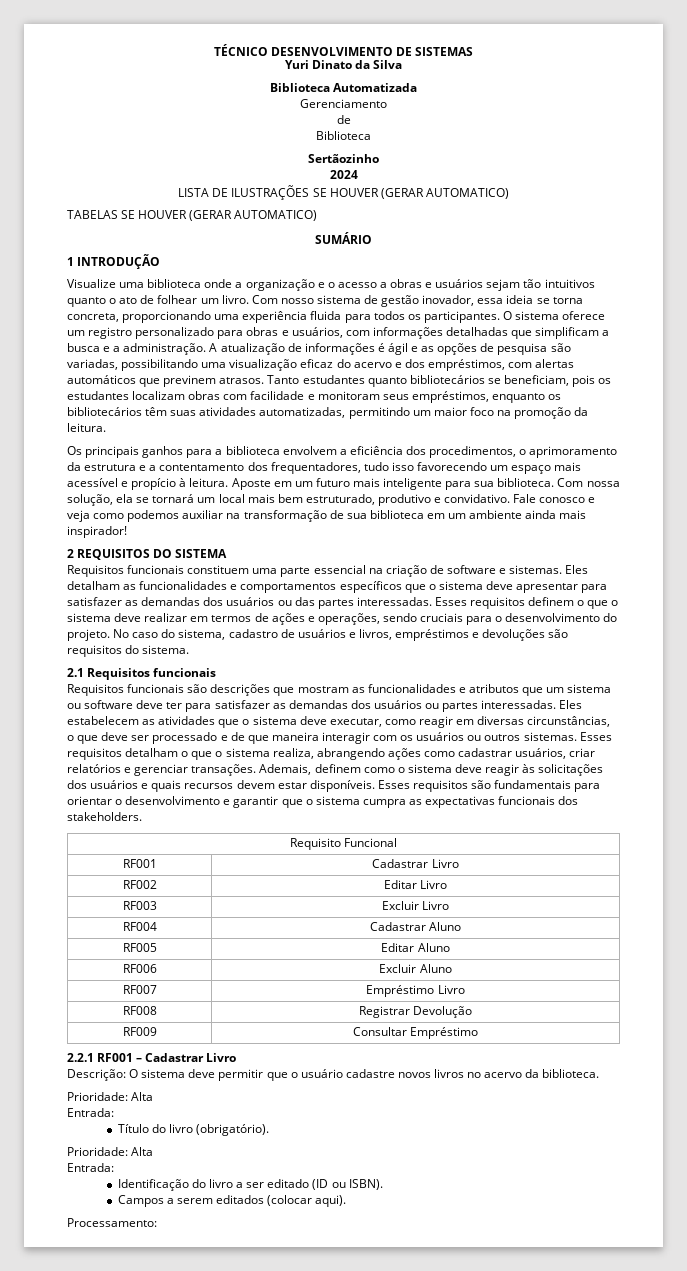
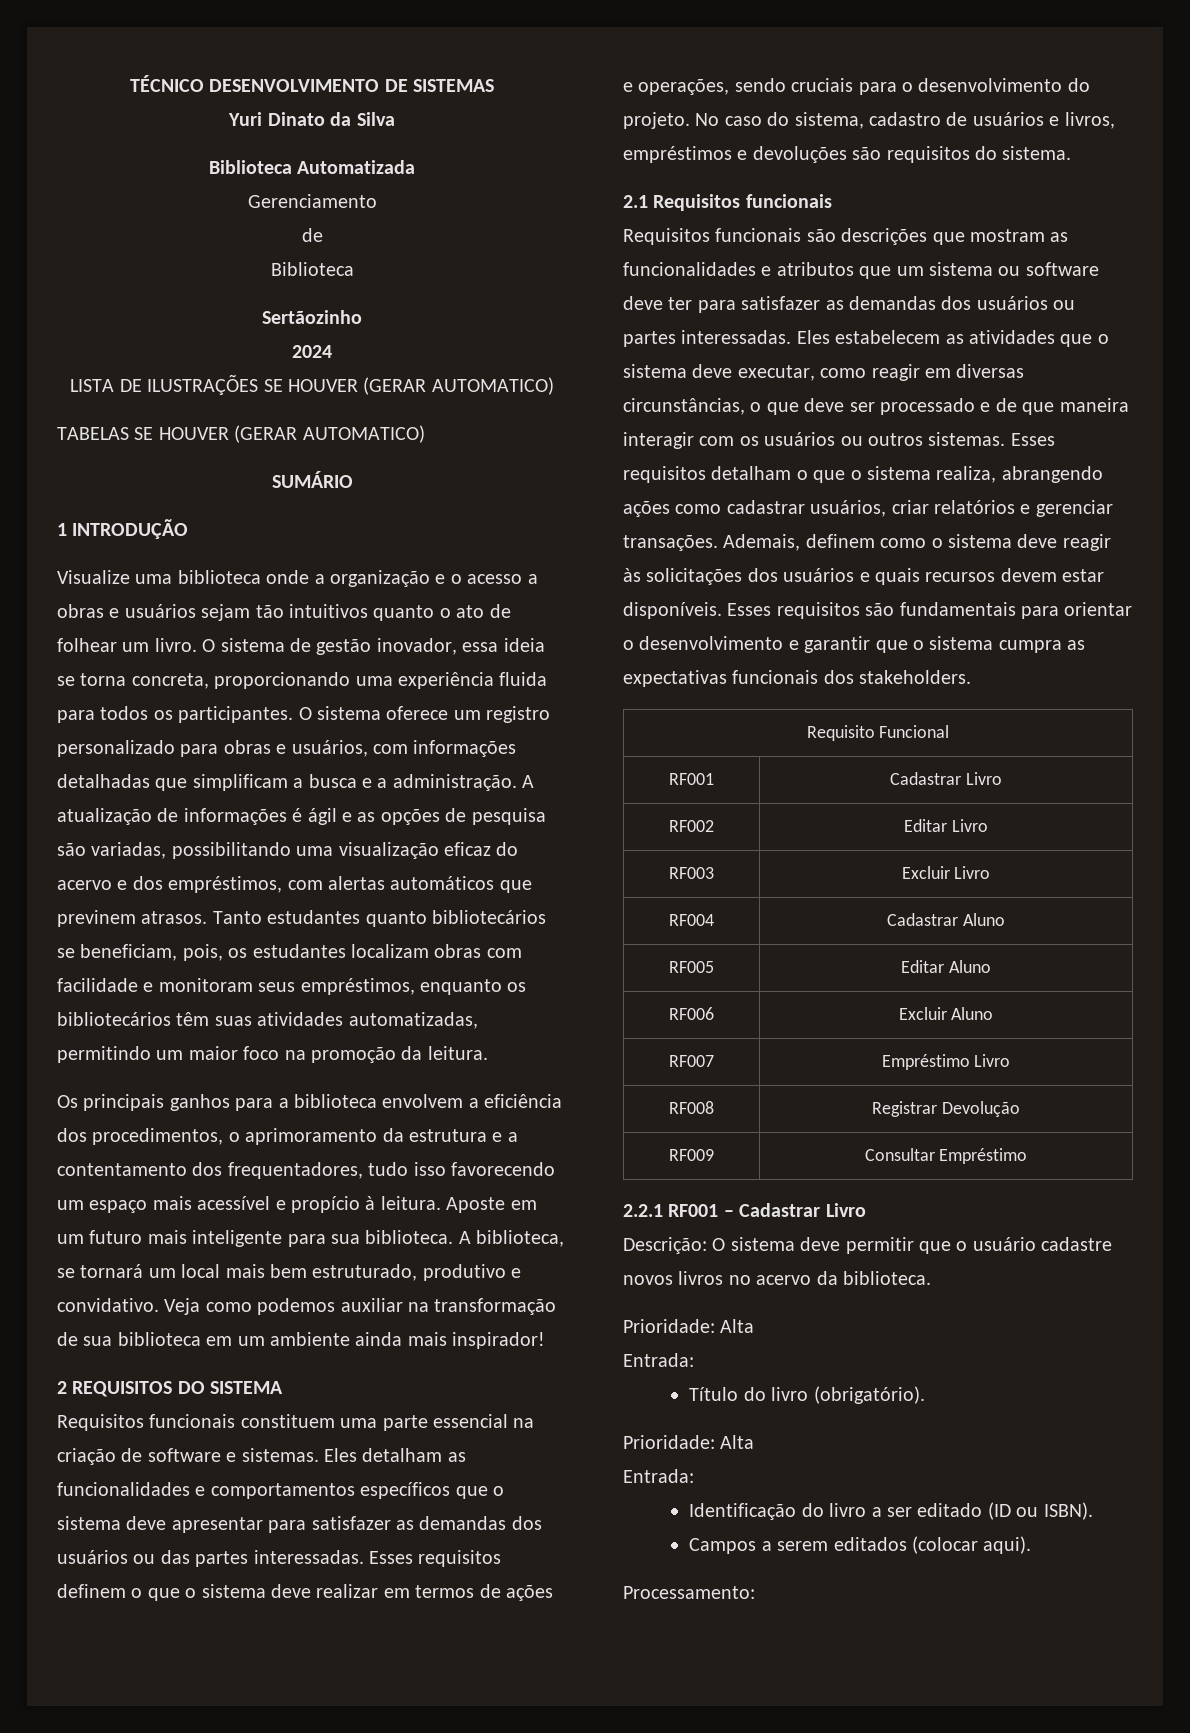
- Com nosso sistema de gestão inovador, essa ideia se torna concreta, proporcionando uma experiência fluida para todos os participantes.
+ O sistema de gestão inovador, essa ideia se torna concreta, proporcionando uma experiência fluida para todos os participantes.
- Tanto estudantes quanto bibliotecários se beneficiam, pois os estudantes localizam obras com facilidade e monitoram seus empréstimos, enquanto os bibliotecários têm suas atividades automatizadas, permitindo um maior foco na promoção da leitura.
+ Tanto estudantes quanto bibliotecários se beneficiam, pois, os estudantes localizam obras com facilidade e monitoram seus empréstimos, enquanto os bibliotecários têm suas atividades automatizadas, permitindo um maior foco na promoção da leitura.
- Com nossa solução, ela se tornará um local mais bem estruturado, produtivo e convidativo.
+ A biblioteca, se tornará um local mais bem estruturado, produtivo e convidativo.
- Fale conosco e veja como podemos auxiliar na transformação de sua biblioteca em um ambiente ainda mais inspirador!
+ Veja como podemos auxiliar na transformação de sua biblioteca em um ambiente ainda mais inspirador!

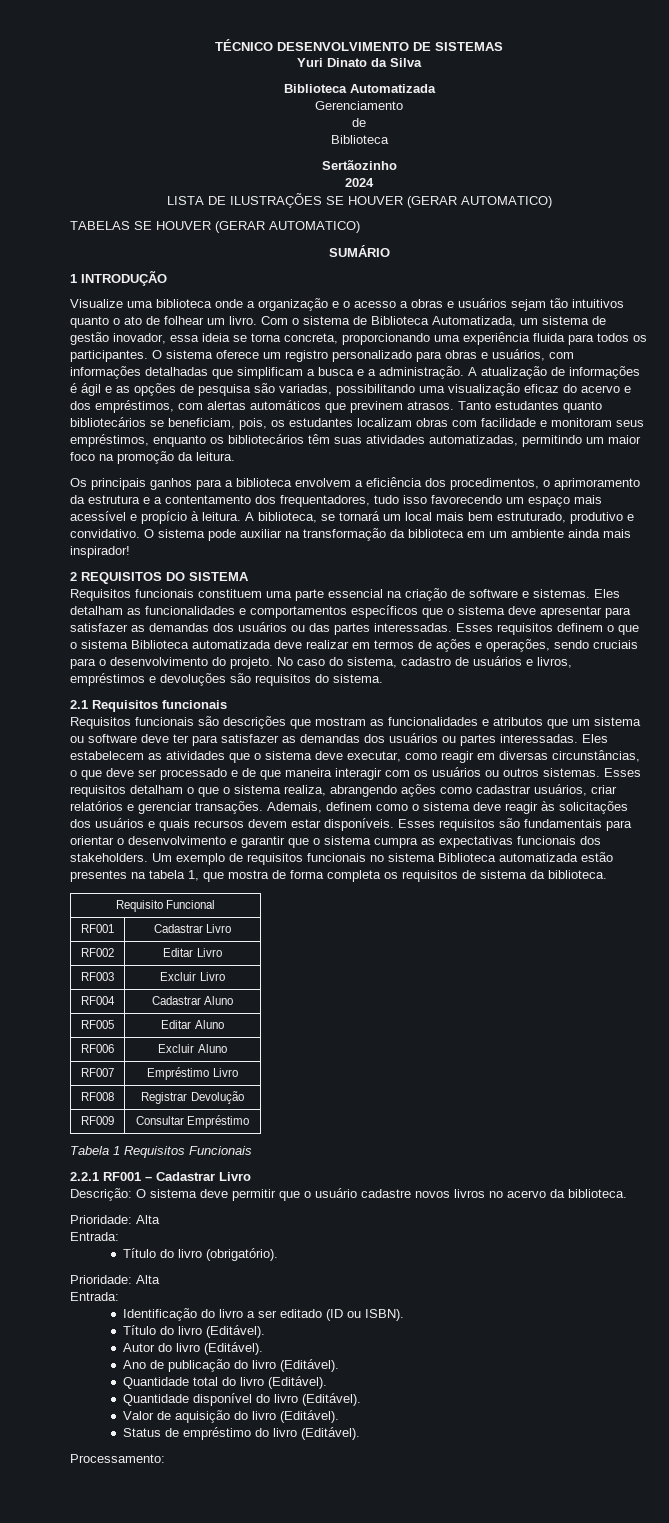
- O sistema de gestão inovador, essa ideia se torna concreta, proporcionando uma experiência fluida para todos os participantes.
+ Com o sistema de Biblioteca Automatizada, um sistema de gestão inovador, essa ideia se torna concreta, proporcionando uma experiência fluida para todos os participantes.
- Aposte em um futuro mais inteligente para sua biblioteca.
- Veja como podemos auxiliar na transformação de sua biblioteca em um ambiente ainda mais inspirador!
+ O sistema pode auxiliar na transformação da biblioteca em um ambiente ainda mais inspirador!
- Esses requisitos definem o que o sistema deve realizar em termos de ações e operações, sendo cruciais para o desenvolvimento do projeto.
+ Esses requisitos definem o que o sistema Biblioteca automatizada deve realizar em termos de ações e operações, sendo cruciais para o desenvolvimento do projeto.
+ Um exemplo de requisitos funcionais no sistema Biblioteca automatizada estão presentes na tabela 1, que mostra de forma completa os requisitos de sistema da biblioteca.
+ Tabela 1 Requisitos Funcionais
- Campos a serem editados (colocar aqui).
+ Título do livro (Editável).
+ Autor do livro (Editável).
+ Ano de publicação do livro (Editável).
+ Quantidade total do livro (Editável).
+ Quantidade disponível do livro (Editável).
+ Valor de aquisição do livro (Editável).
+ Status de empréstimo do livro (Editável).

